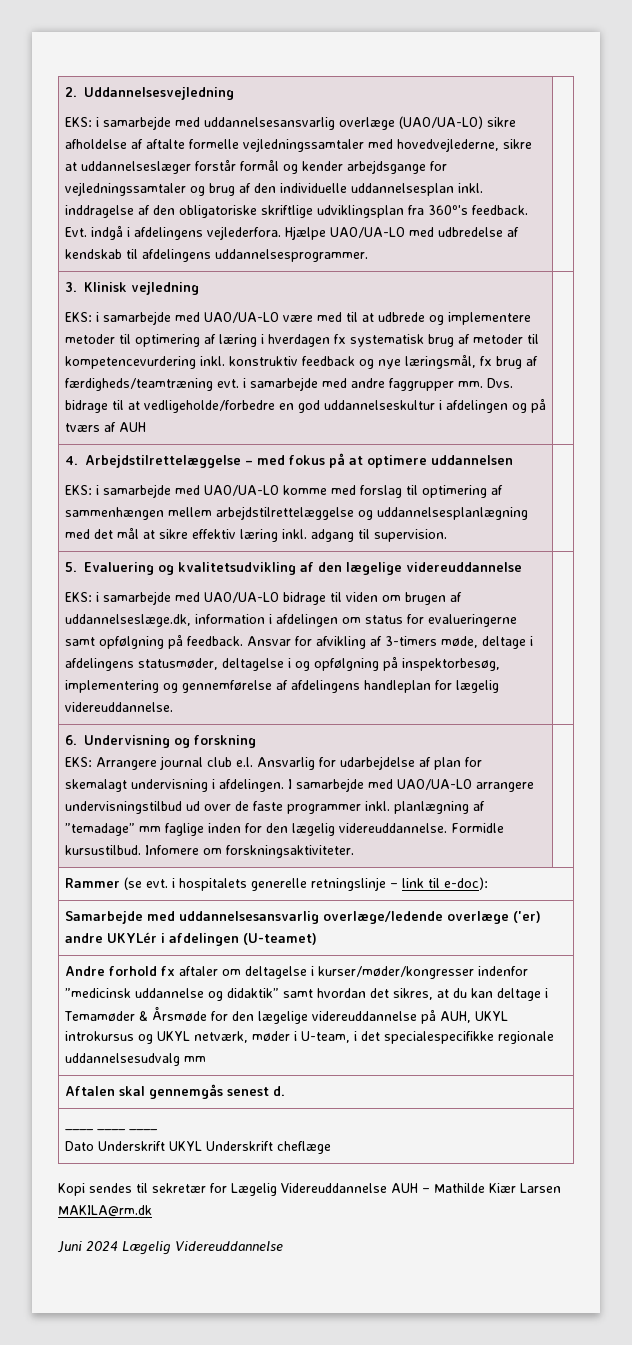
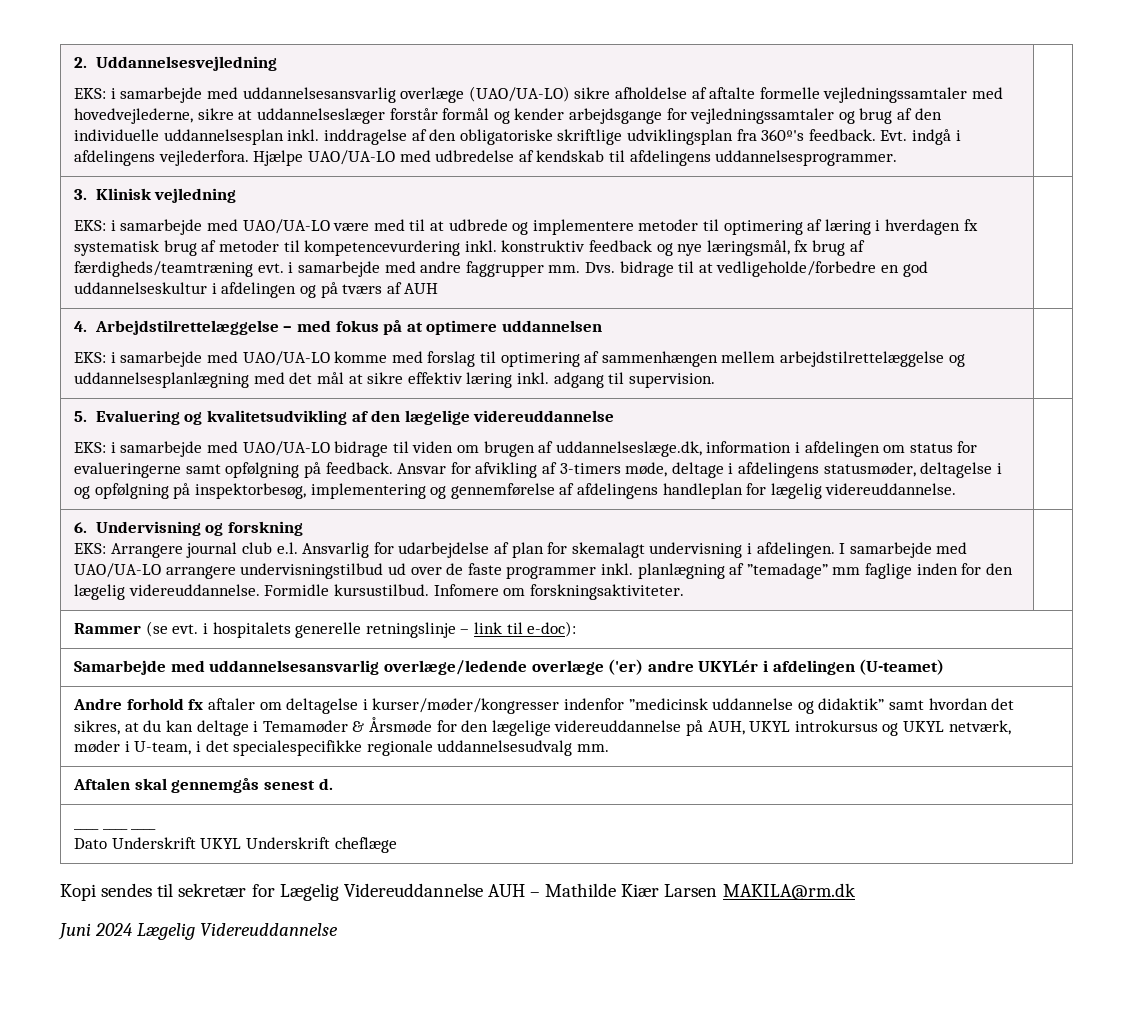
- Andre forhold fx aftaler om deltagelse i kurser/møder/kongresser indenfor ”medicinsk uddannelse og didaktik” samt hvordan det sikres, at du kan deltage i Temamøder & Årsmøde for den lægelige videreuddannelse på AUH, UKYL introkursus og UKYL netværk, møder i U-team, i det specialespecifikke regionale uddannelsesudvalg mm
+ Andre forhold fx aftaler om deltagelse i kurser/møder/kongresser indenfor ”medicinsk uddannelse og didaktik” samt hvordan det sikres, at du kan deltage i Temamøder & Årsmøde for den lægelige videreuddannelse på AUH, UKYL introkursus og UKYL netværk, møder i U-team, i det specialespecifikke regionale uddannelsesudvalg mm.

